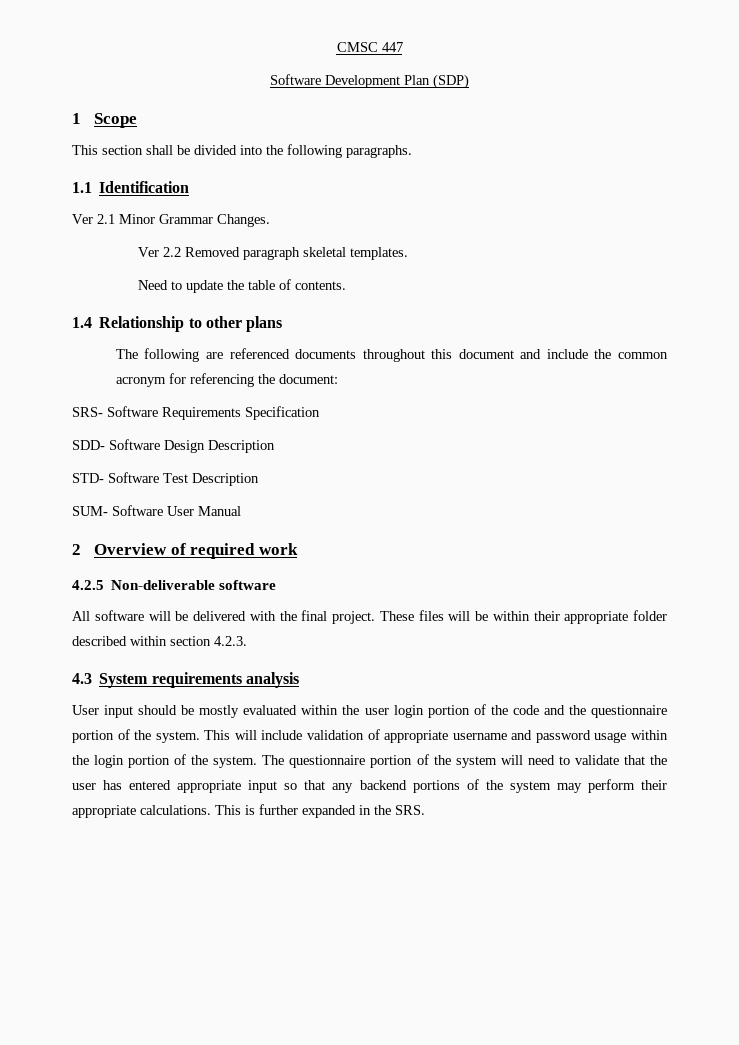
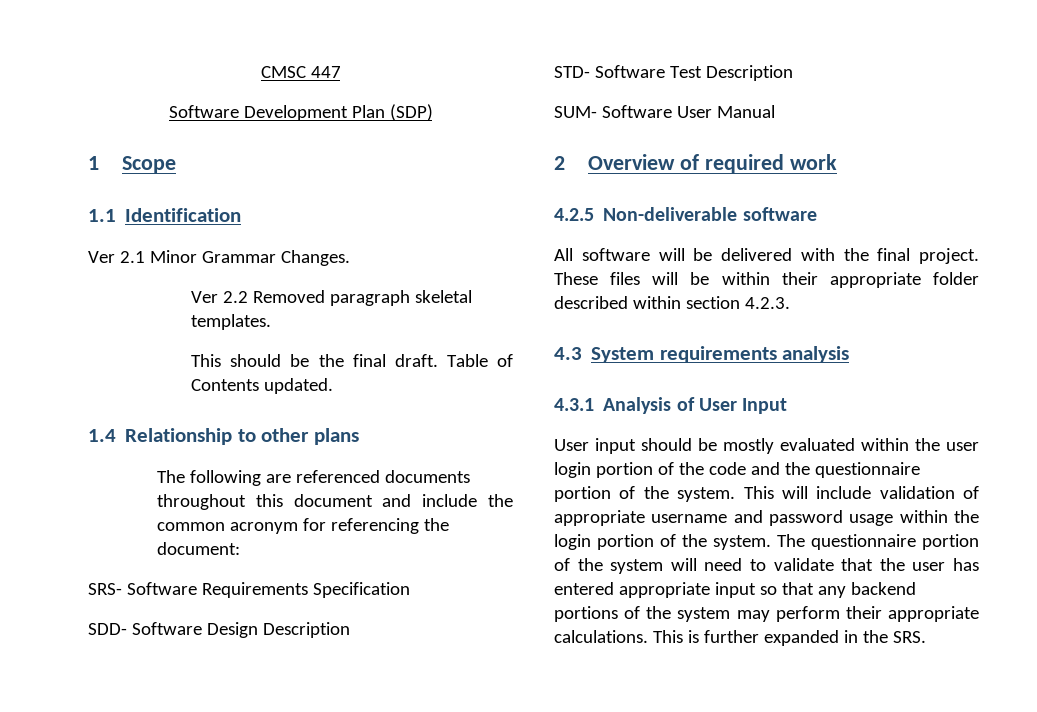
- This section shall be divided into the following paragraphs.
- Need to update the table of contents.
+ This should be the final draft. Table of Contents updated.
+ 4.3.1 Analysis of User Input

